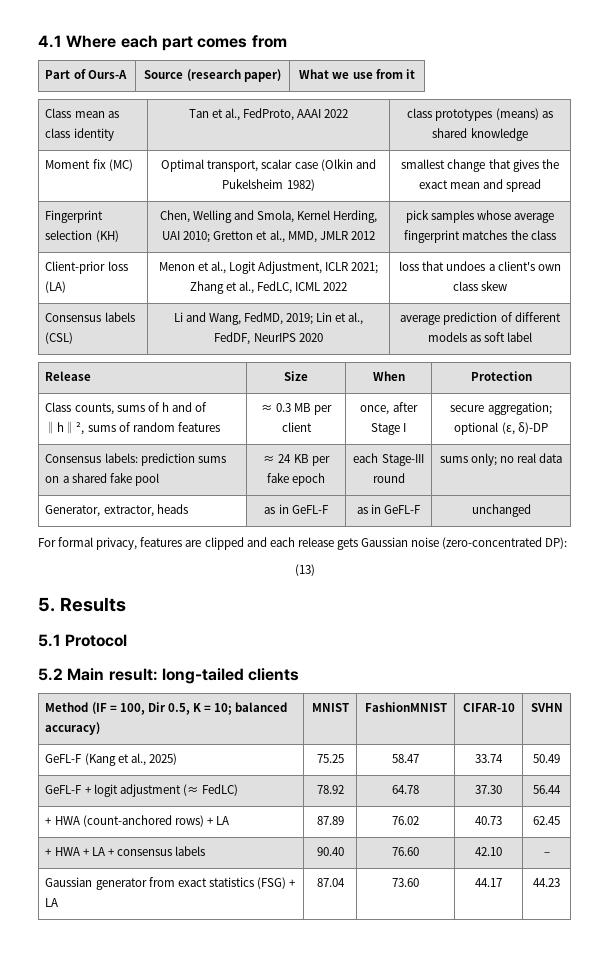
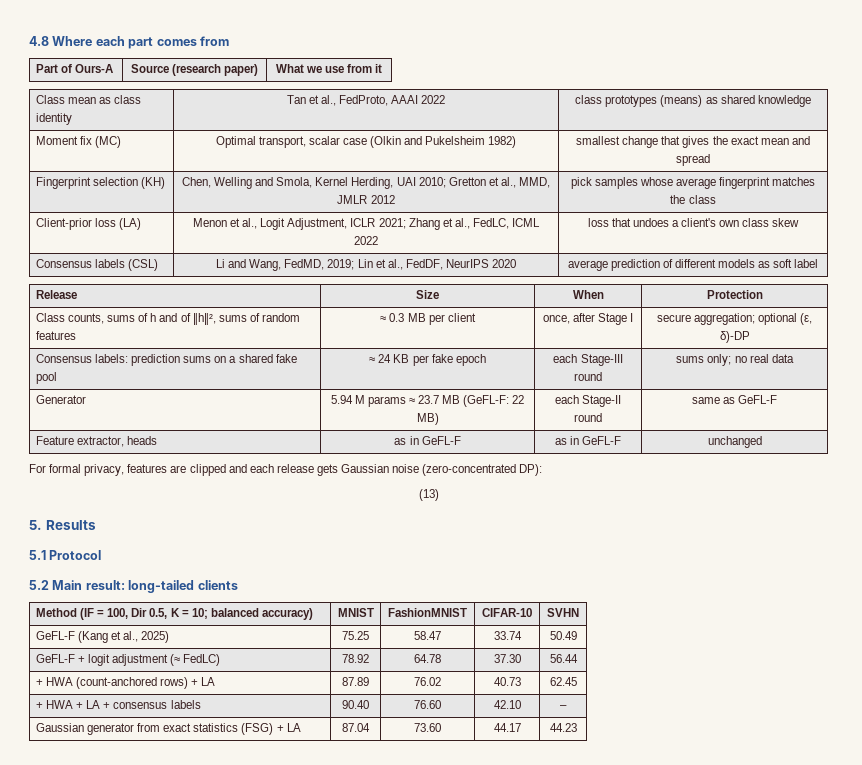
- 4.1 Where each part comes from
+ 4.8 Where each part comes from
- Generator, extractor, heads | as in GeFL-F | as in GeFL-F | unchanged
+ Generator | 5.94 M params ≈ 23.7 MB (GeFL-F: 22 MB) | each Stage-II round | same as GeFL-F
+ Feature extractor, heads | as in GeFL-F | as in GeFL-F | unchanged

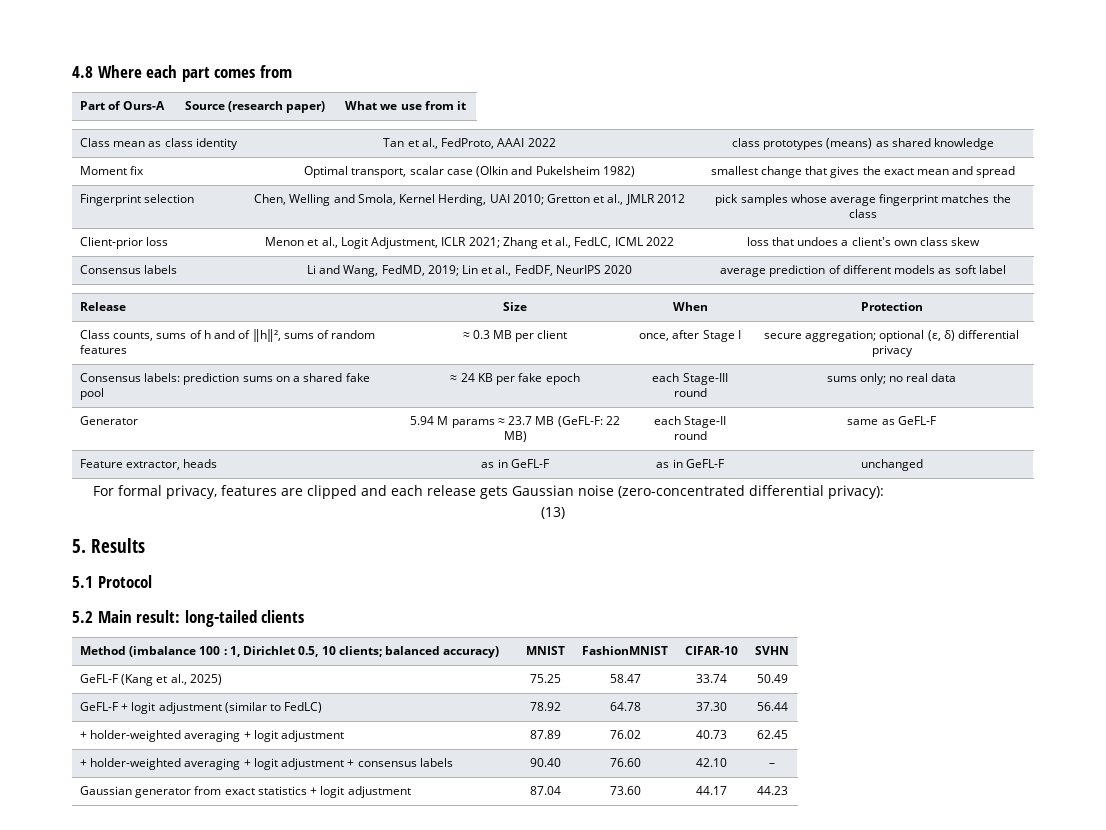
- Moment fix (MC) | Optimal transport, scalar case (Olkin and Pukelsheim 1982) | smallest change that gives the exact mean and spread
+ Moment fix | Optimal transport, scalar case (Olkin and Pukelsheim 1982) | smallest change that gives the exact mean and spread
- Fingerprint selection (KH) | Chen, Welling and Smola, Kernel Herding, UAI 2010; Gretton et al., MMD, JMLR 2012 | pick samples whose average fingerprint matches the class
+ Fingerprint selection | Chen, Welling and Smola, Kernel Herding, UAI 2010; Gretton et al., JMLR 2012 | pick samples whose average fingerprint matches the class
- Client-prior loss (LA) | Menon et al., Logit Adjustment, ICLR 2021; Zhang et al., FedLC, ICML 2022 | loss that undoes a client's own class skew
+ Client-prior loss | Menon et al., Logit Adjustment, ICLR 2021; Zhang et al., FedLC, ICML 2022 | loss that undoes a client's own class skew
- Consensus labels (CSL) | Li and Wang, FedMD, 2019; Lin et al., FedDF, NeurIPS 2020 | average prediction of different models as soft label
+ Consensus labels | Li and Wang, FedMD, 2019; Lin et al., FedDF, NeurIPS 2020 | average prediction of different models as soft label
- Class counts, sums of h and of ‖h‖², sums of random features | ≈ 0.3 MB per client | once, after Stage I | secure aggregation; optional (ε, δ)-DP
+ Class counts, sums of h and of ‖h‖², sums of random features | ≈ 0.3 MB per client | once, after Stage I | secure aggregation; optional (ε, δ) differential privacy
- For formal privacy, features are clipped and each release gets Gaussian noise (zero-concentrated DP):
+ For formal privacy, features are clipped and each release gets Gaussian noise (zero-concentrated differential privacy):
- Method (IF = 100, Dir 0.5, K = 10; balanced accuracy) | MNIST | FashionMNIST | CIFAR-10 | SVHN
+ Method (imbalance 100 : 1, Dirichlet 0.5, 10 clients; balanced accuracy) | MNIST | FashionMNIST | CIFAR-10 | SVHN
- GeFL-F + logit adjustment (≈ FedLC) | 78.92 | 64.78 | 37.30 | 56.44
+ GeFL-F + logit adjustment (similar to FedLC) | 78.92 | 64.78 | 37.30 | 56.44
- + HWA (count-anchored rows) + LA | 87.89 | 76.02 | 40.73 | 62.45
+ + holder-weighted averaging + logit adjustment | 87.89 | 76.02 | 40.73 | 62.45
- + HWA + LA + consensus labels | 90.40 | 76.60 | 42.10 | –
+ + holder-weighted averaging + logit adjustment + consensus labels | 90.40 | 76.60 | 42.10 | –
- Gaussian generator from exact statistics (FSG) + LA | 87.04 | 73.60 | 44.17 | 44.23
+ Gaussian generator from exact statistics + logit adjustment | 87.04 | 73.60 | 44.17 | 44.23

